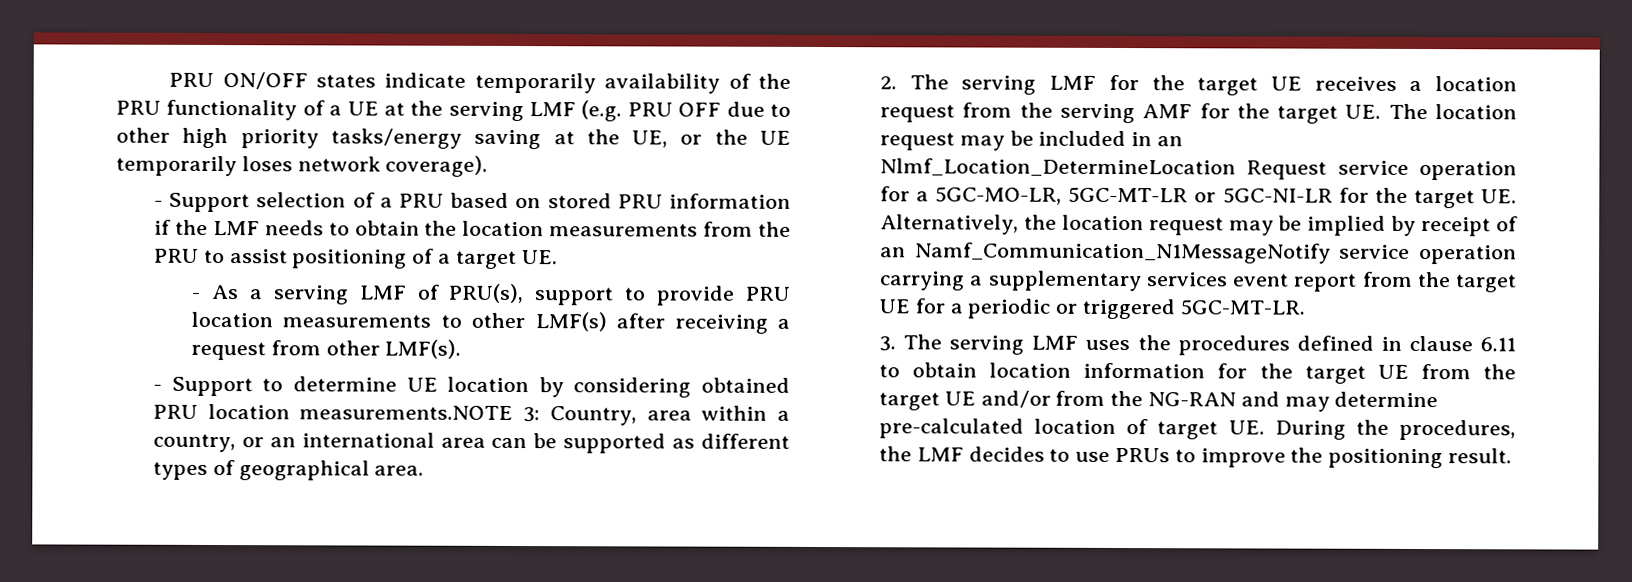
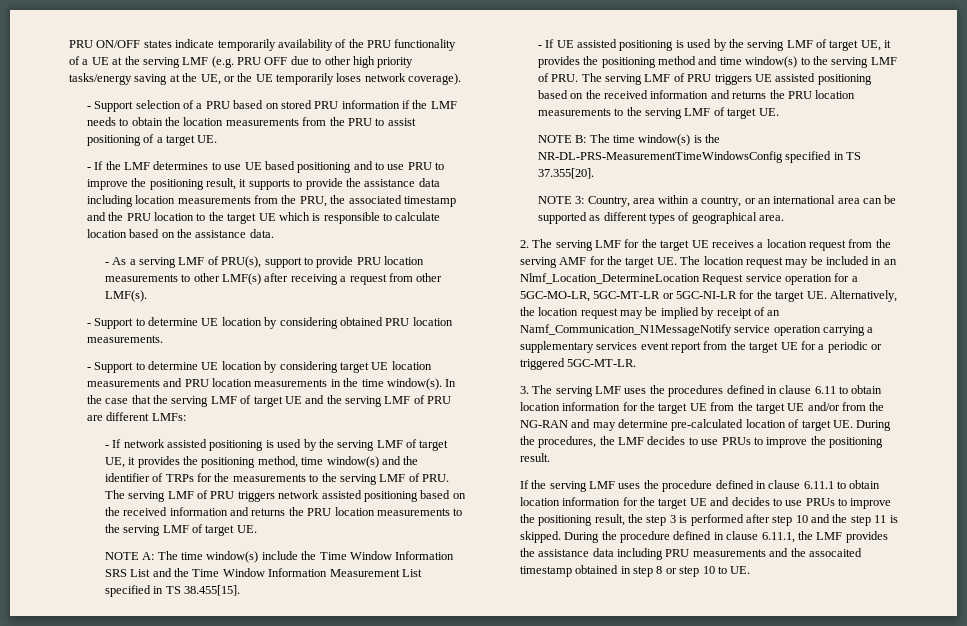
+ - If the LMF determines to use UE based positioning and to use PRU to improve the positioning result, it supports to provide the assistance data including location measurements from the PRU, the associated timestamp and the PRU location to the target UE which is responsible to calculate location based on the assistance data.
- - Support to determine UE location by considering obtained PRU location measurements.NOTE 3: Country, area within a country, or an international area can be supported as different types of geographical area.
+ - Support to determine UE location by considering obtained PRU location measurements.
+ - Support to determine UE location by considering target UE location measurements and PRU location measurements in the time window(s). In the case that the serving LMF of target UE and the serving LMF of PRU are different LMFs:
+ - If network assisted positioning is used by the serving LMF of target UE, it provides the positioning method, time window(s) and the identifier of TRPs for the measurements to the serving LMF of PRU. The serving LMF of PRU triggers network assisted positioning based on the received information and returns the PRU location measurements to the serving LMF of target UE.
+ NOTE A: The time window(s) include the Time Window Information SRS List and the Time Window Information Measurement List specified in TS 38.455[15].
+ - If UE assisted positioning is used by the serving LMF of target UE, it provides the positioning method and time window(s) to the serving LMF of PRU. The serving LMF of PRU triggers UE assisted positioning based on the received information and returns the PRU location measurements to the serving LMF of target UE.
+ NOTE B: The time window(s) is the NR-DL-PRS-MeasurementTimeWindowsConfig specified in TS 37.355[20].
+ NOTE 3: Country, area within a country, or an international area can be supported as different types of geographical area.
+ If the serving LMF uses the procedure defined in clause 6.11.1 to obtain location information for the target UE and decides to use PRUs to improve the positioning result, the step 3 is performed after step 10 and the step 11 is skipped. During the procedure defined in clause 6.11.1, the LMF provides the assistance data including PRU measurements and the assocaited timestamp obtained in step 8 or step 10 to UE.

